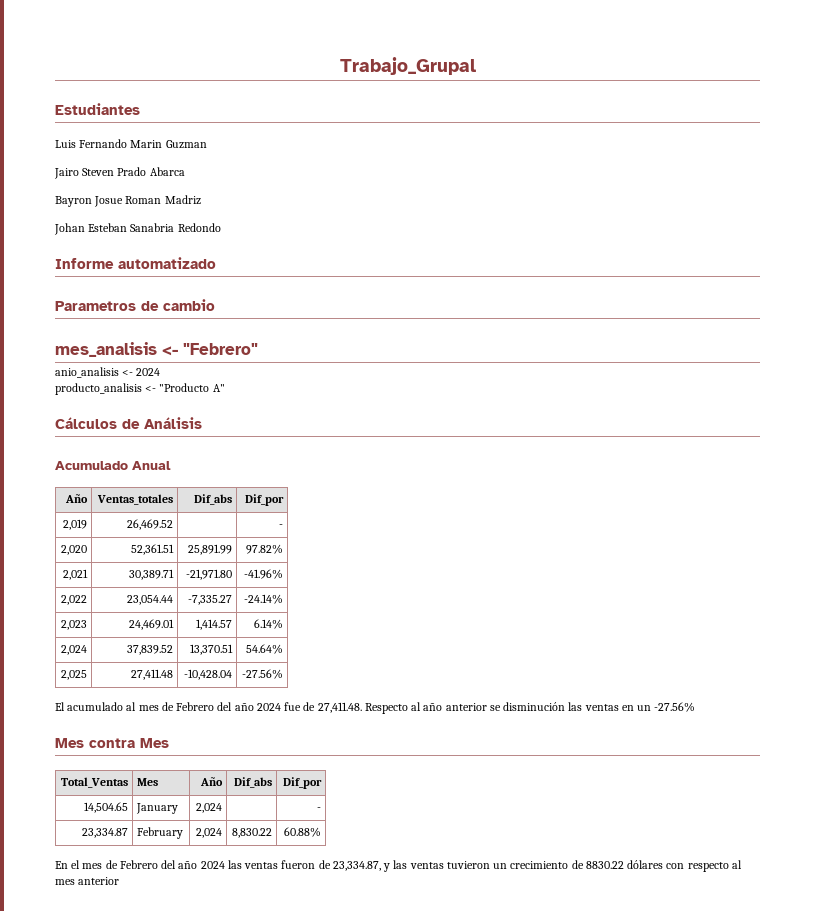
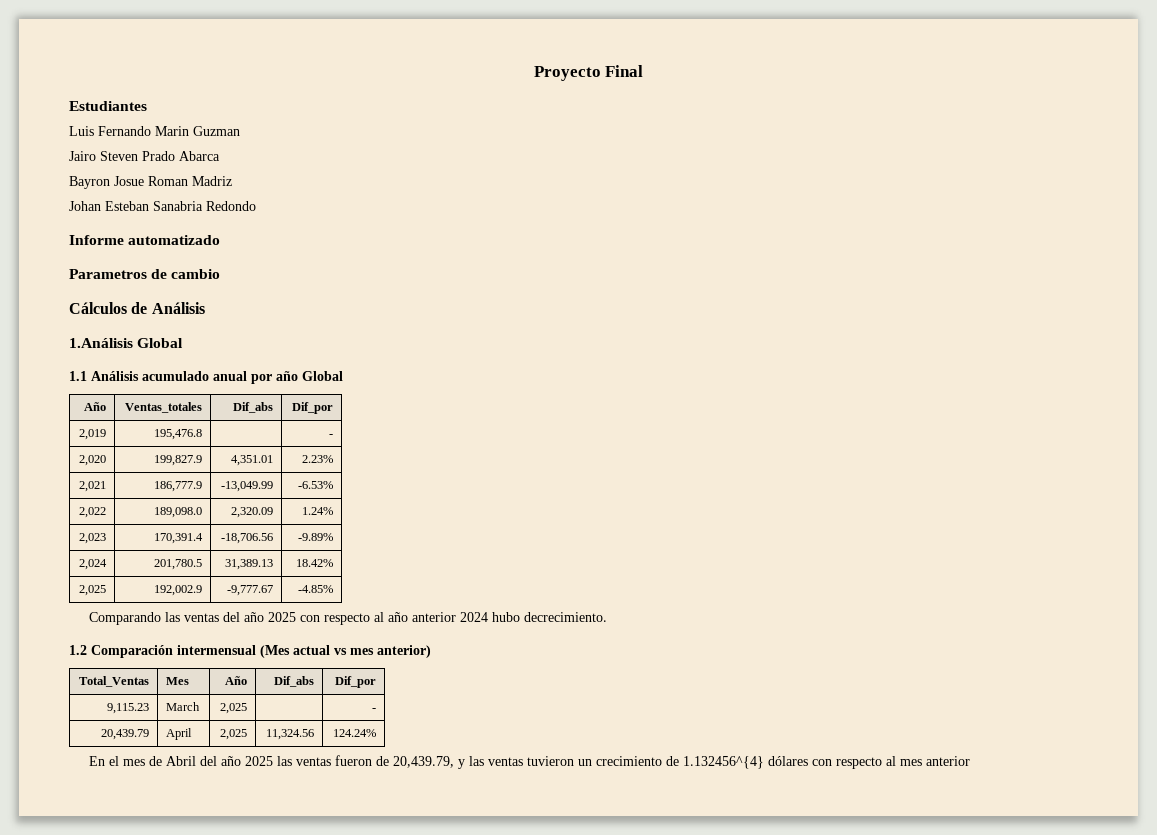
- Trabajo_Grupal
+ Proyecto Final
- mes_analisis <- "Febrero"
- anio_analisis <- 2024
- producto_analisis <- "Producto A"
  Cálculos de Análisis
- Acumulado Anual
+ 1.Análisis Global
+ 1.1 Análisis acumulado anual por año Global
- 2,019 | 26,469.52 | | -
+ 2,019 | 195,476.8 | | -
- 2,020 | 52,361.51 | 25,891.99 | 97.82%
- 2,021 | 30,389.71 | -21,971.80 | -41.96%
- 2,022 | 23,054.44 | -7,335.27 | -24.14%
- 2,023 | 24,469.01 | 1,414.57 | 6.14%
- 2,024 | 37,839.52 | 13,370.51 | 54.64%
- 2,025 | 27,411.48 | -10,428.04 | -27.56%
- El acumulado al mes de Febrero del año 2024 fue de 27,411.48. Respecto al año anterior se disminución las ventas en un -27.56%
- Mes contra Mes
+ 2,020 | 199,827.9 | 4,351.01 | 2.23%
+ 2,021 | 186,777.9 | -13,049.99 | -6.53%
+ 2,022 | 189,098.0 | 2,320.09 | 1.24%
+ 2,023 | 170,391.4 | -18,706.56 | -9.89%
+ 2,024 | 201,780.5 | 31,389.13 | 18.42%
+ 2,025 | 192,002.9 | -9,777.67 | -4.85%
+ Comparando las ventas del año 2025 con respecto al año anterior 2024 hubo decrecimiento.
+ 1.2 Comparación intermensual (Mes actual vs mes anterior)
- 14,504.65 | January | 2,024 | | -
- 23,334.87 | February | 2,024 | 8,830.22 | 60.88%
+ 9,115.23 | March | 2,025 | | -
+ 20,439.79 | April | 2,025 | 11,324.56 | 124.24%
- En el mes de Febrero del año 2024 las ventas fueron de 23,334.87, y las ventas tuvieron un crecimiento de 8830.22 dólares con respecto al mes anterior
+ En el mes de Abril del año 2025 las ventas fueron de 20,439.79, y las ventas tuvieron un crecimiento de 1.132456^{4} dólares con respecto al mes anterior

